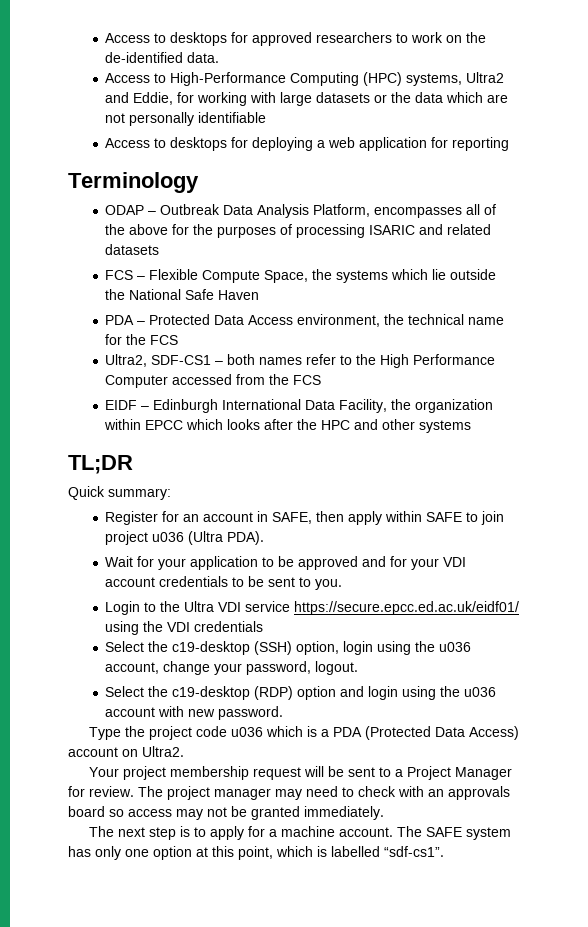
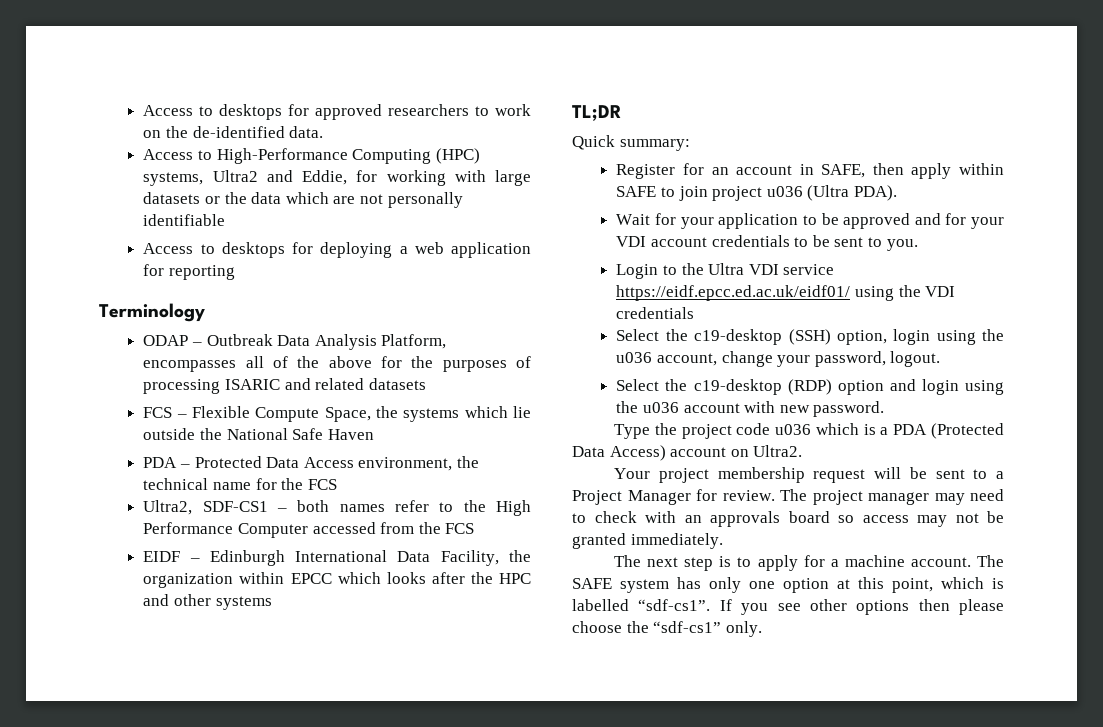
- Login to the Ultra VDI service https://secure.epcc.ed.ac.uk/eidf01/ using the VDI credentials
+ Login to the Ultra VDI service https://eidf.epcc.ed.ac.uk/eidf01/ using the VDI credentials
+ If you see other options then please choose the “sdf-cs1” only.

